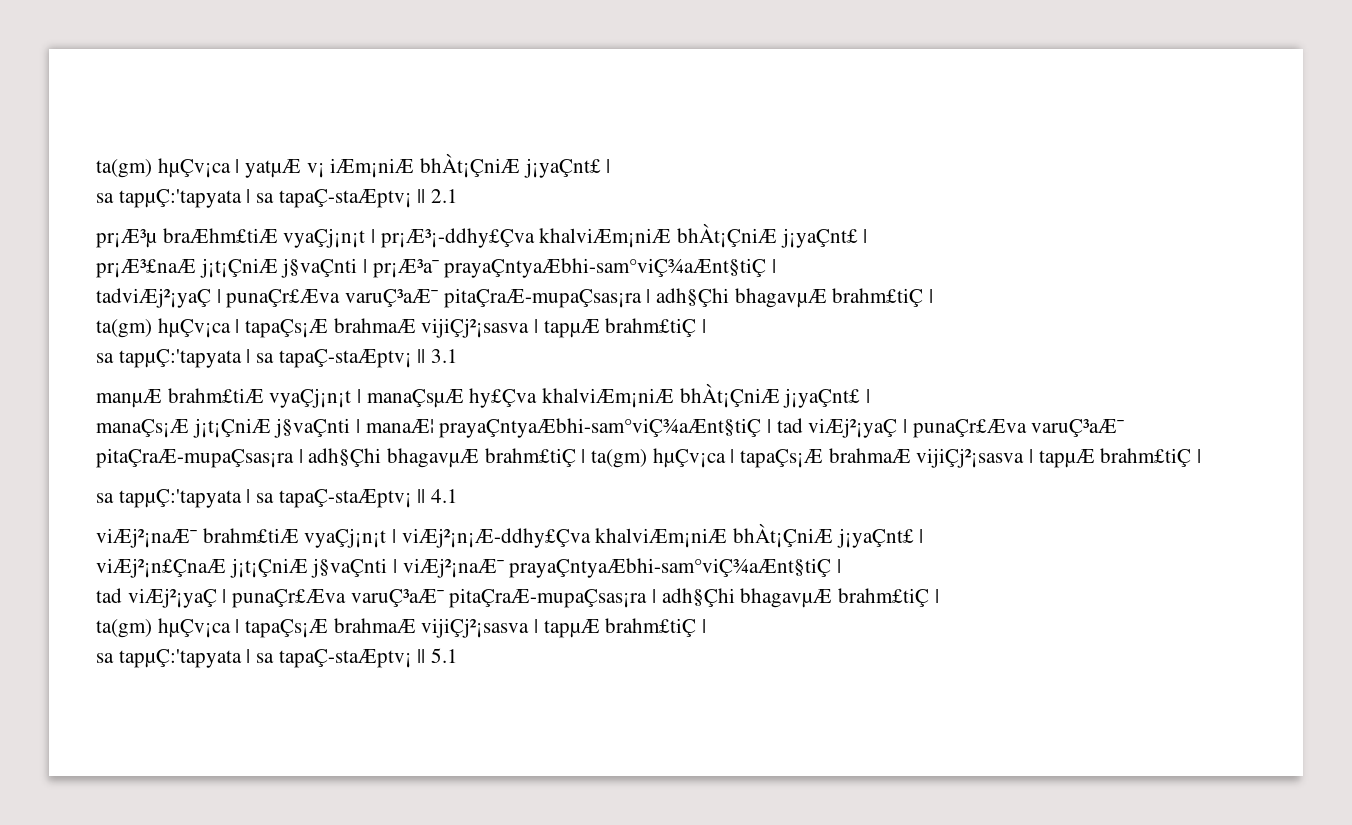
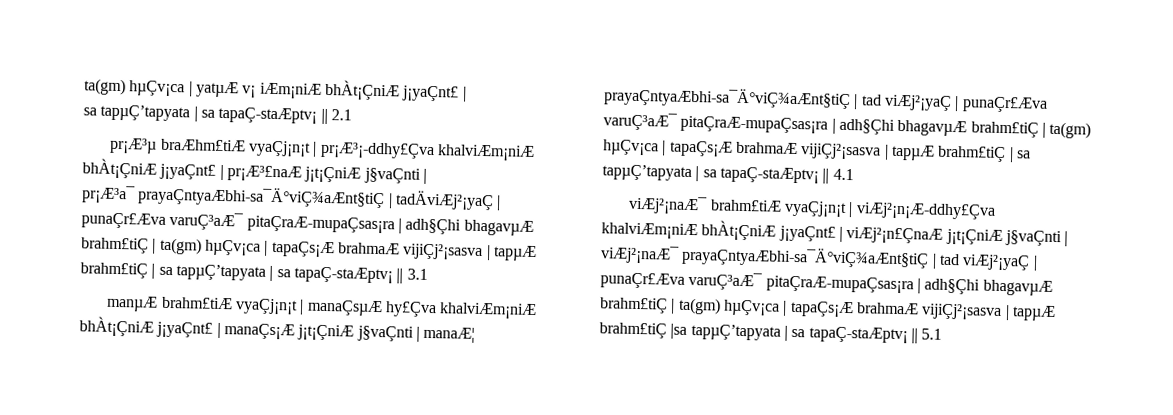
- sa tapµÇ:'tapyata | sa tapaÇ-staÆptv¡ || 2.1
+ sa tapµÇ’tapyata | sa tapaÇ-staÆptv¡ || 2.1
- pr¡Æ³µ braÆhm£tiÆ vyaÇj¡n¡t | pr¡Æ³¡-ddhy£Çva khalviÆm¡niÆ bhÀt¡ÇniÆ j¡yaÇnt£ |
- pr¡Æ³£naÆ j¡t¡ÇniÆ j§vaÇnti | pr¡Æ³a¯ prayaÇntyaÆbhi-sam°viÇ¾aÆnt§tiÇ |
- tadviÆj²¡yaÇ | punaÇr£Æva varuÇ³aÆ¯ pitaÇraÆ-mupaÇsas¡ra | adh§Çhi bhagavµÆ brahm£tiÇ |
- ta(gm) hµÇv¡ca | tapaÇs¡Æ brahmaÆ vijiÇj²¡sasva | tapµÆ brahm£tiÇ |
- sa tapµÇ:'tapyata | sa tapaÇ-staÆptv¡ || 3.1
+ pr¡Æ³µ braÆhm£tiÆ vyaÇj¡n¡t | pr¡Æ³¡-ddhy£Çva khalviÆm¡niÆ bhÀt¡ÇniÆ j¡yaÇnt£ | pr¡Æ³£naÆ j¡t¡ÇniÆ j§vaÇnti |
+ pr¡Æ³a¯ prayaÇntyaÆbhi-sa¯Ä°viÇ¾aÆnt§tiÇ | tadÄviÆj²¡yaÇ | punaÇr£Æva varuÇ³aÆ¯ pitaÇraÆ-mupaÇsas¡ra | adh§Çhi bhagavµÆ brahm£tiÇ | ta(gm) hµÇv¡ca | tapaÇs¡Æ brahmaÆ vijiÇj²¡sasva | tapµÆ brahm£tiÇ | sa tapµÇ’tapyata | sa tapaÇ-staÆptv¡ || 3.1
- manµÆ brahm£tiÆ vyaÇj¡n¡t | manaÇsµÆ hy£Çva khalviÆm¡niÆ bhÀt¡ÇniÆ j¡yaÇnt£ |
- manaÇs¡Æ j¡t¡ÇniÆ j§vaÇnti | manaÆ¦ prayaÇntyaÆbhi-sam°viÇ¾aÆnt§tiÇ | tad viÆj²¡yaÇ | punaÇr£Æva varuÇ³aÆ¯ pitaÇraÆ-mupaÇsas¡ra | adh§Çhi bhagavµÆ brahm£tiÇ | ta(gm) hµÇv¡ca | tapaÇs¡Æ brahmaÆ vijiÇj²¡sasva | tapµÆ brahm£tiÇ |
- sa tapµÇ:'tapyata | sa tapaÇ-staÆptv¡ || 4.1
+ manµÆ brahm£tiÆ vyaÇj¡n¡t | manaÇsµÆ hy£Çva khalviÆm¡niÆ bhÀt¡ÇniÆ j¡yaÇnt£ | manaÇs¡Æ j¡t¡ÇniÆ j§vaÇnti | manaÆ¦ prayaÇntyaÆbhi-sa¯Ä°viÇ¾aÆnt§tiÇ | tad viÆj²¡yaÇ | punaÇr£Æva varuÇ³aÆ¯ pitaÇraÆ-mupaÇsas¡ra | adh§Çhi bhagavµÆ brahm£tiÇ | ta(gm) hµÇv¡ca | tapaÇs¡Æ brahmaÆ vijiÇj²¡sasva | tapµÆ brahm£tiÇ | sa tapµÇ’tapyata | sa tapaÇ-staÆptv¡ || 4.1
- viÆj²¡naÆ¯ brahm£tiÆ vyaÇj¡n¡t | viÆj²¡n¡Æ-ddhy£Çva khalviÆm¡niÆ bhÀt¡ÇniÆ j¡yaÇnt£ |
- viÆj²¡n£ÇnaÆ j¡t¡ÇniÆ j§vaÇnti | viÆj²¡naÆ¯ prayaÇntyaÆbhi-sam°viÇ¾aÆnt§tiÇ |
- tad viÆj²¡yaÇ | punaÇr£Æva varuÇ³aÆ¯ pitaÇraÆ-mupaÇsas¡ra | adh§Çhi bhagavµÆ brahm£tiÇ |
- ta(gm) hµÇv¡ca | tapaÇs¡Æ brahmaÆ vijiÇj²¡sasva | tapµÆ brahm£tiÇ |
- sa tapµÇ:'tapyata | sa tapaÇ-staÆptv¡ || 5.1
+ viÆj²¡naÆ¯ brahm£tiÆ vyaÇj¡n¡t | viÆj²¡n¡Æ-ddhy£Çva khalviÆm¡niÆ bhÀt¡ÇniÆ j¡yaÇnt£ | viÆj²¡n£ÇnaÆ j¡t¡ÇniÆ j§vaÇnti | viÆj²¡naÆ¯ prayaÇntyaÆbhi-sa¯Ä°viÇ¾aÆnt§tiÇ | tad viÆj²¡yaÇ | punaÇr£Æva varuÇ³aÆ¯ pitaÇraÆ-mupaÇsas¡ra | adh§Çhi bhagavµÆ brahm£tiÇ | ta(gm) hµÇv¡ca | tapaÇs¡Æ brahmaÆ vijiÇj²¡sasva | tapµÆ brahm£tiÇ |sa tapµÇ’tapyata | sa tapaÇ-staÆptv¡ || 5.1

